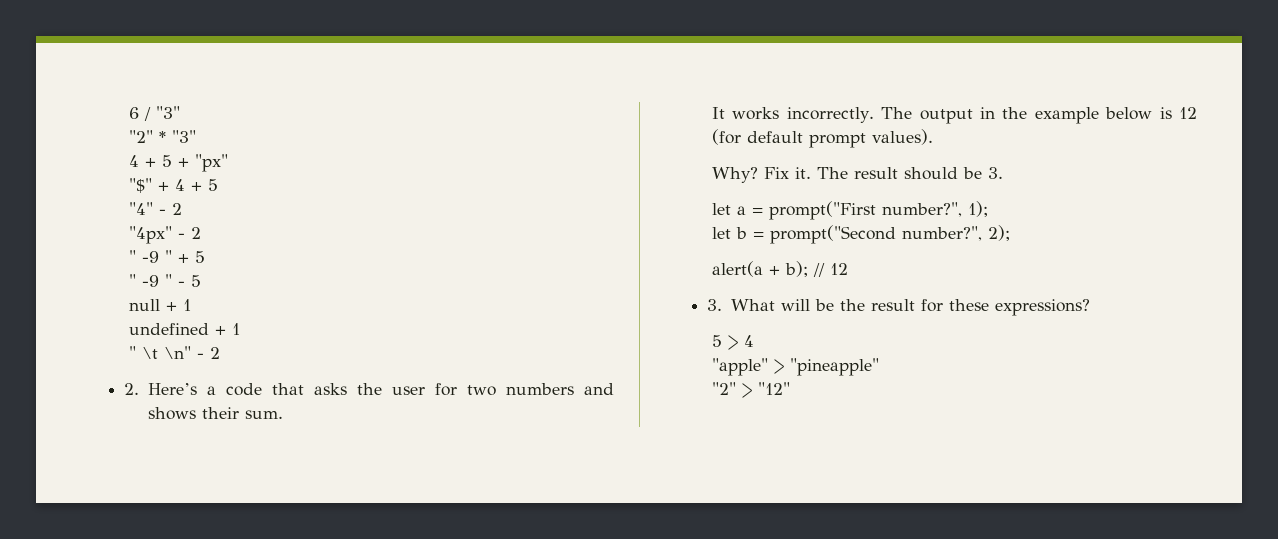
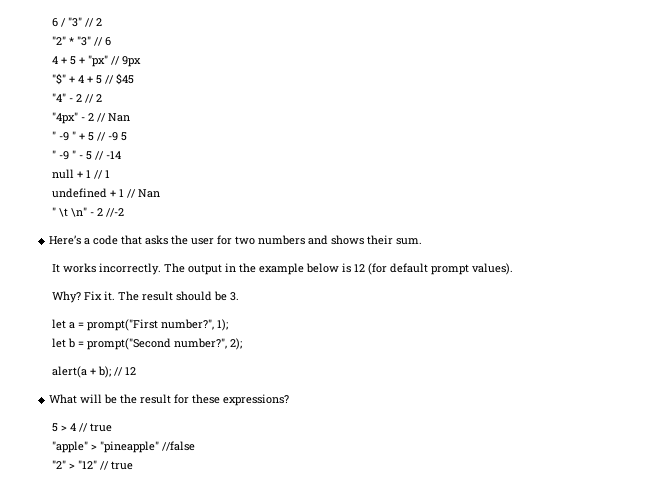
- 6 / "3"
+ 6 / "3" // 2
- "2" * "3"
+ "2" * "3" // 6
- 4 + 5 + "px"
+ 4 + 5 + "px" // 9px
- "$" + 4 + 5
+ "$" + 4 + 5 // $45
- "4" - 2
+ "4" - 2 // 2
- "4px" - 2
+ "4px" - 2 // Nan
- " -9 " + 5
+ " -9 " + 5 // -9 5
- " -9 " - 5
+ " -9 " - 5 // -14
- null + 1
+ null + 1 // 1
- undefined + 1
+ undefined + 1 // Nan
- " \t \n" - 2
- 2. Here’s a code that asks the user for two numbers and shows their sum.
+ " \t \n" - 2 //-2
+ Here’s a code that asks the user for two numbers and shows their sum.
- 3. What will be the result for these expressions?
+ What will be the result for these expressions?
- 5 > 4
+ 5 > 4 // true
- "apple" > "pineapple"
+ "apple" > "pineapple" //false
- "2" > "12"
+ "2" > "12" // true

